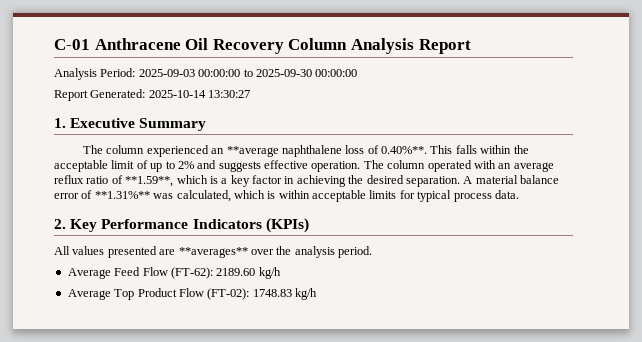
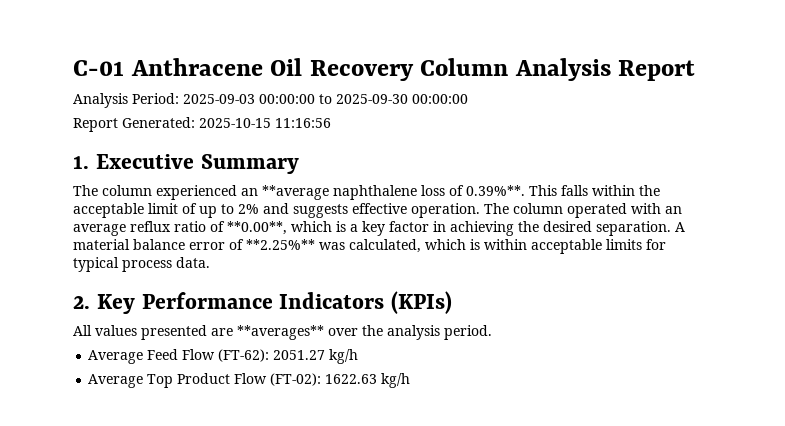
- Report Generated: 2025-10-14 13:30:27
+ Report Generated: 2025-10-15 11:16:56
- The column experienced an **average naphthalene loss of 0.40%**. This falls within the acceptable limit of up to 2% and suggests effective operation.
+ The column experienced an **average naphthalene loss of 0.39%**. This falls within the acceptable limit of up to 2% and suggests effective operation.
- The column operated with an average reflux ratio of **1.59**, which is a key factor in achieving the desired separation.
+ The column operated with an average reflux ratio of **0.00**, which is a key factor in achieving the desired separation.
- A material balance error of **1.31%** was calculated, which is within acceptable limits for typical process data.
+ A material balance error of **2.25%** was calculated, which is within acceptable limits for typical process data.
- Average Feed Flow (FT-62): 2189.60 kg/h
+ Average Feed Flow (FT-62): 2051.27 kg/h
- Average Top Product Flow (FT-02): 1748.83 kg/h
+ Average Top Product Flow (FT-02): 1622.63 kg/h

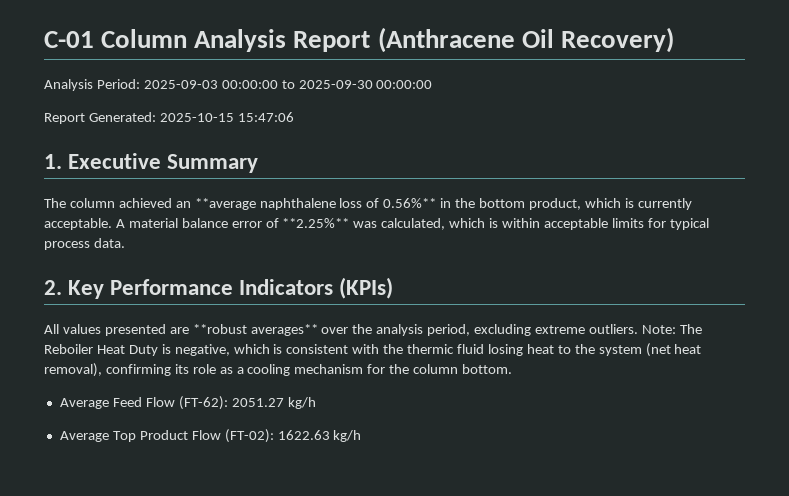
- C-01 Anthracene Oil Recovery Column Analysis Report
+ C-01 Column Analysis Report (Anthracene Oil Recovery)
- Report Generated: 2025-10-15 11:16:56
+ Report Generated: 2025-10-15 15:47:06
- The column experienced an **average naphthalene loss of 0.39%**. This falls within the acceptable limit of up to 2% and suggests effective operation. The column operated with an average reflux ratio of **0.00**, which is a key factor in achieving the desired separation.
+ The column achieved an **average naphthalene loss of 0.56%** in the bottom product, which is currently acceptable.
- All values presented are **averages** over the analysis period.
+ All values presented are **robust averages** over the analysis period, excluding extreme outliers. Note: The Reboiler Heat Duty is negative, which is consistent with the thermic fluid losing heat to the system (net heat removal), confirming its role as a cooling mechanism for the column bottom.

